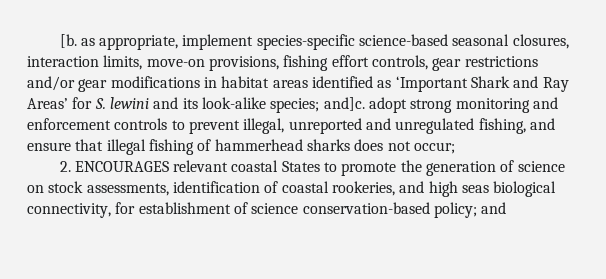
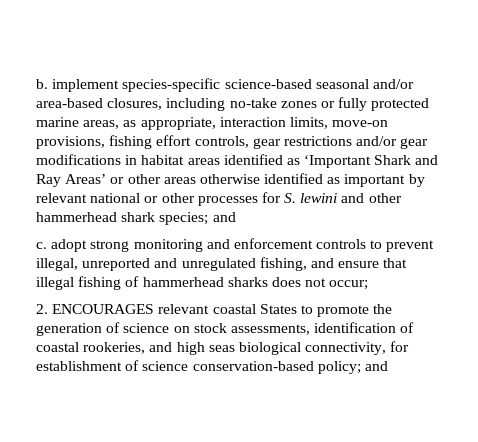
- [b. as appropriate, implement species-specific science-based seasonal closures, interaction limits, move-on provisions, fishing effort controls, gear restrictions and/or gear modifications in habitat areas identified as ‘Important Shark and Ray Areas’ for S. lewini and its look-alike species; and]c. adopt strong monitoring and enforcement controls to prevent illegal, unreported and unregulated fishing, and ensure that illegal fishing of hammerhead sharks does not occur;
+ b. implement species-specific science-based seasonal and/or area-based closures, including no-take zones or fully protected marine areas, as appropriate, interaction limits, move-on provisions, fishing effort controls, gear restrictions and/or gear modifications in habitat areas identified as ‘Important Shark and Ray Areas’ or other areas otherwise identified as important by relevant national or other processes for S. lewini and other hammerhead shark species; and
+ c. adopt strong monitoring and enforcement controls to prevent illegal, unreported and unregulated fishing, and ensure that illegal fishing of hammerhead sharks does not occur;

